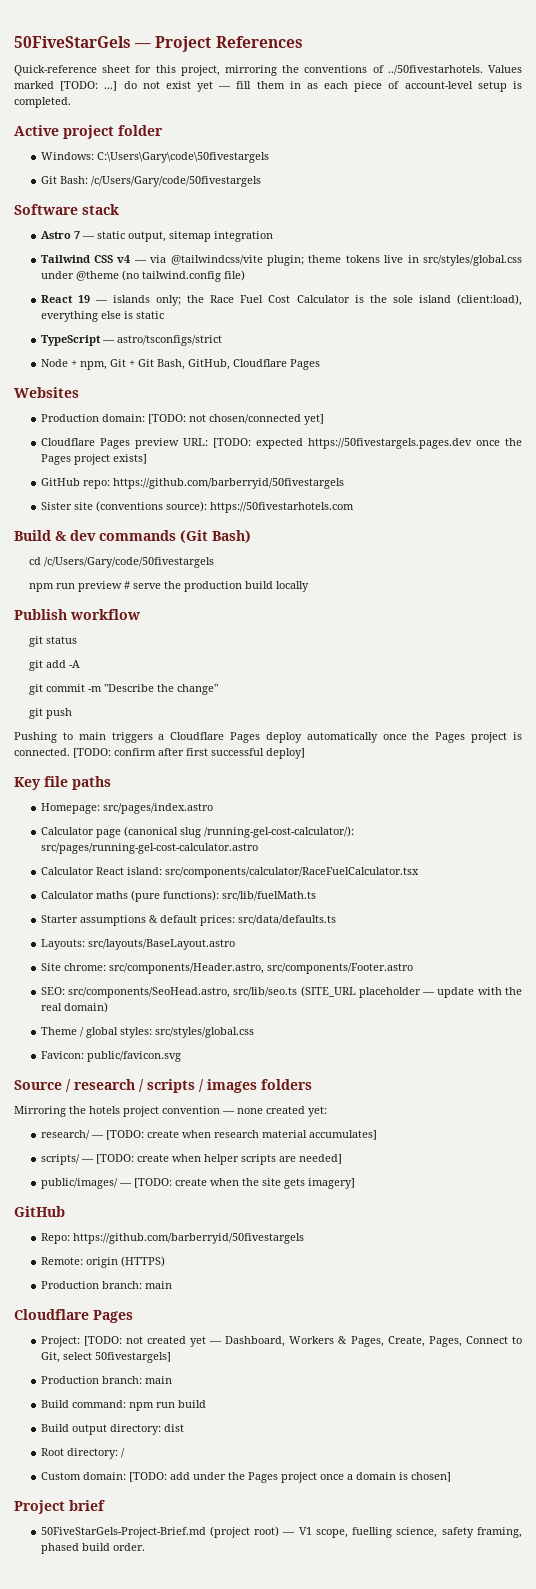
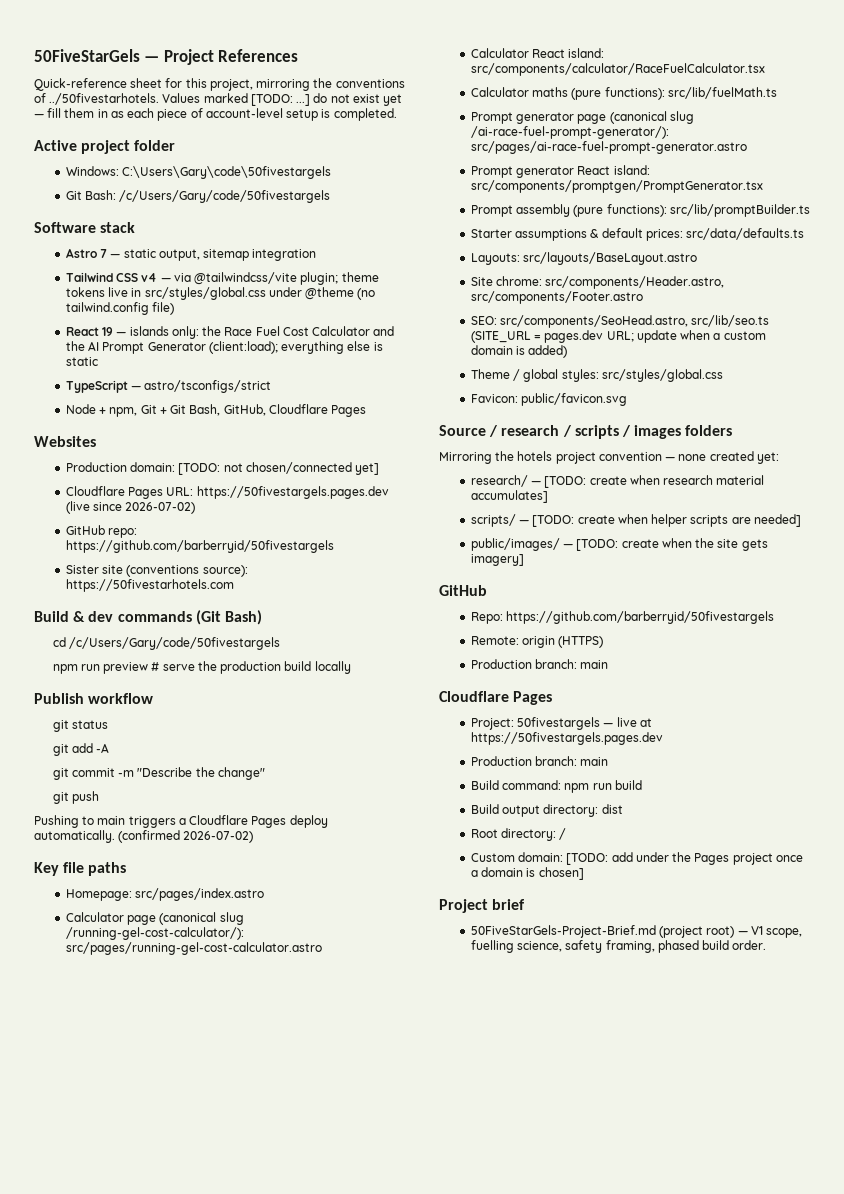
- React 19 — islands only; the Race Fuel Cost Calculator is the sole island (client:load), everything else is static
+ React 19 — islands only: the Race Fuel Cost Calculator and the AI Prompt Generator (client:load); everything else is static
- Cloudflare Pages preview URL: [TODO: expected https://50fivestargels.pages.dev once the Pages project exists]
+ Cloudflare Pages URL: https://50fivestargels.pages.dev (live since 2026-07-02)
- Pushing to main triggers a Cloudflare Pages deploy automatically once the Pages project is connected. [TODO: confirm after first successful deploy]
+ Pushing to main triggers a Cloudflare Pages deploy automatically. (confirmed 2026-07-02)
+ Prompt generator page (canonical slug /ai-race-fuel-prompt-generator/): src/pages/ai-race-fuel-prompt-generator.astro
+ Prompt generator React island: src/components/promptgen/PromptGenerator.tsx
+ Prompt assembly (pure functions): src/lib/promptBuilder.ts
- SEO: src/components/SeoHead.astro, src/lib/seo.ts (SITE_URL placeholder — update with the real domain)
+ SEO: src/components/SeoHead.astro, src/lib/seo.ts (SITE_URL = pages.dev URL; update when a custom domain is added)
- Project: [TODO: not created yet — Dashboard, Workers & Pages, Create, Pages, Connect to Git, select 50fivestargels]
+ Project: 50fivestargels — live at https://50fivestargels.pages.dev

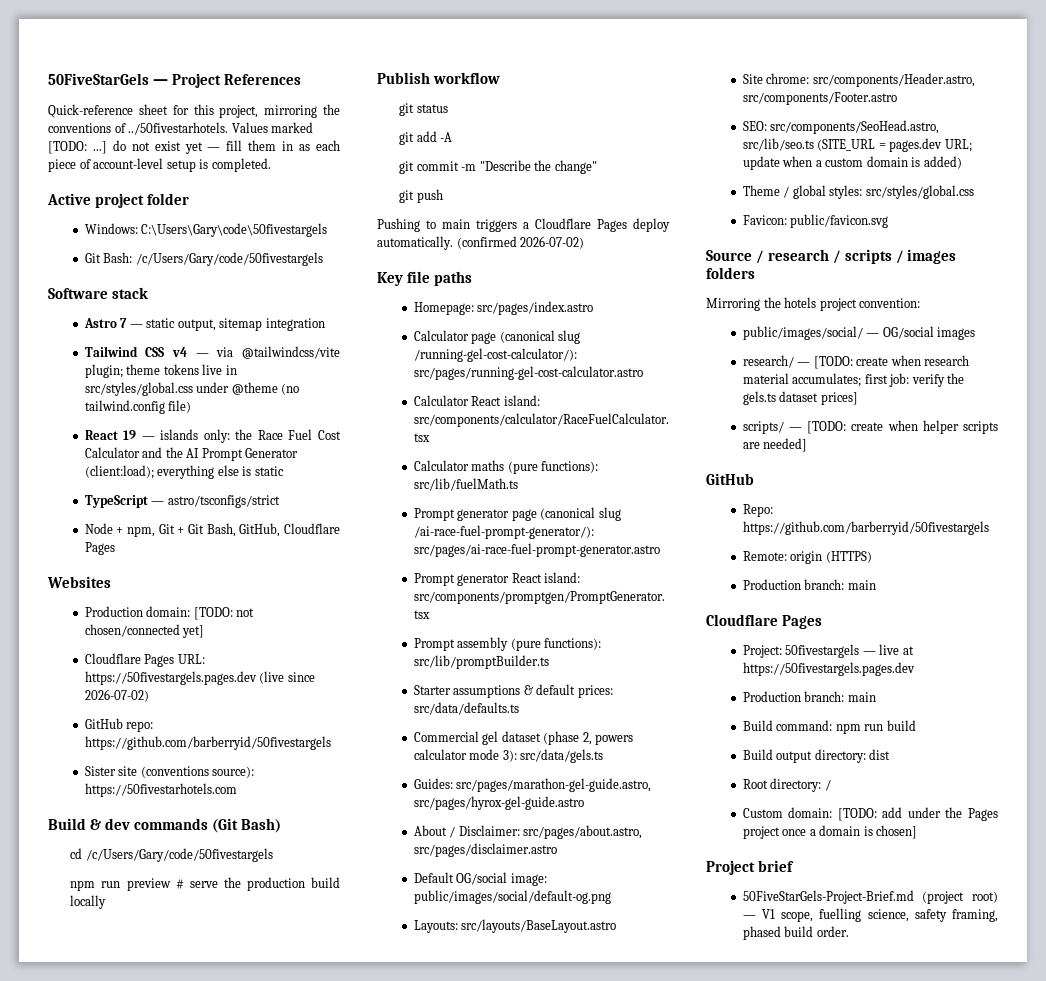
+ Commercial gel dataset (phase 2, powers calculator mode 3): src/data/gels.ts
+ Guides: src/pages/marathon-gel-guide.astro, src/pages/hyrox-gel-guide.astro
+ About / Disclaimer: src/pages/about.astro, src/pages/disclaimer.astro
+ Default OG/social image: public/images/social/default-og.png
- Mirroring the hotels project convention — none created yet:
+ Mirroring the hotels project convention:
+ public/images/social/ — OG/social images
- research/ — [TODO: create when research material accumulates]
+ research/ — [TODO: create when research material accumulates; first job: verify the gels.ts dataset prices]
- public/images/ — [TODO: create when the site gets imagery]

